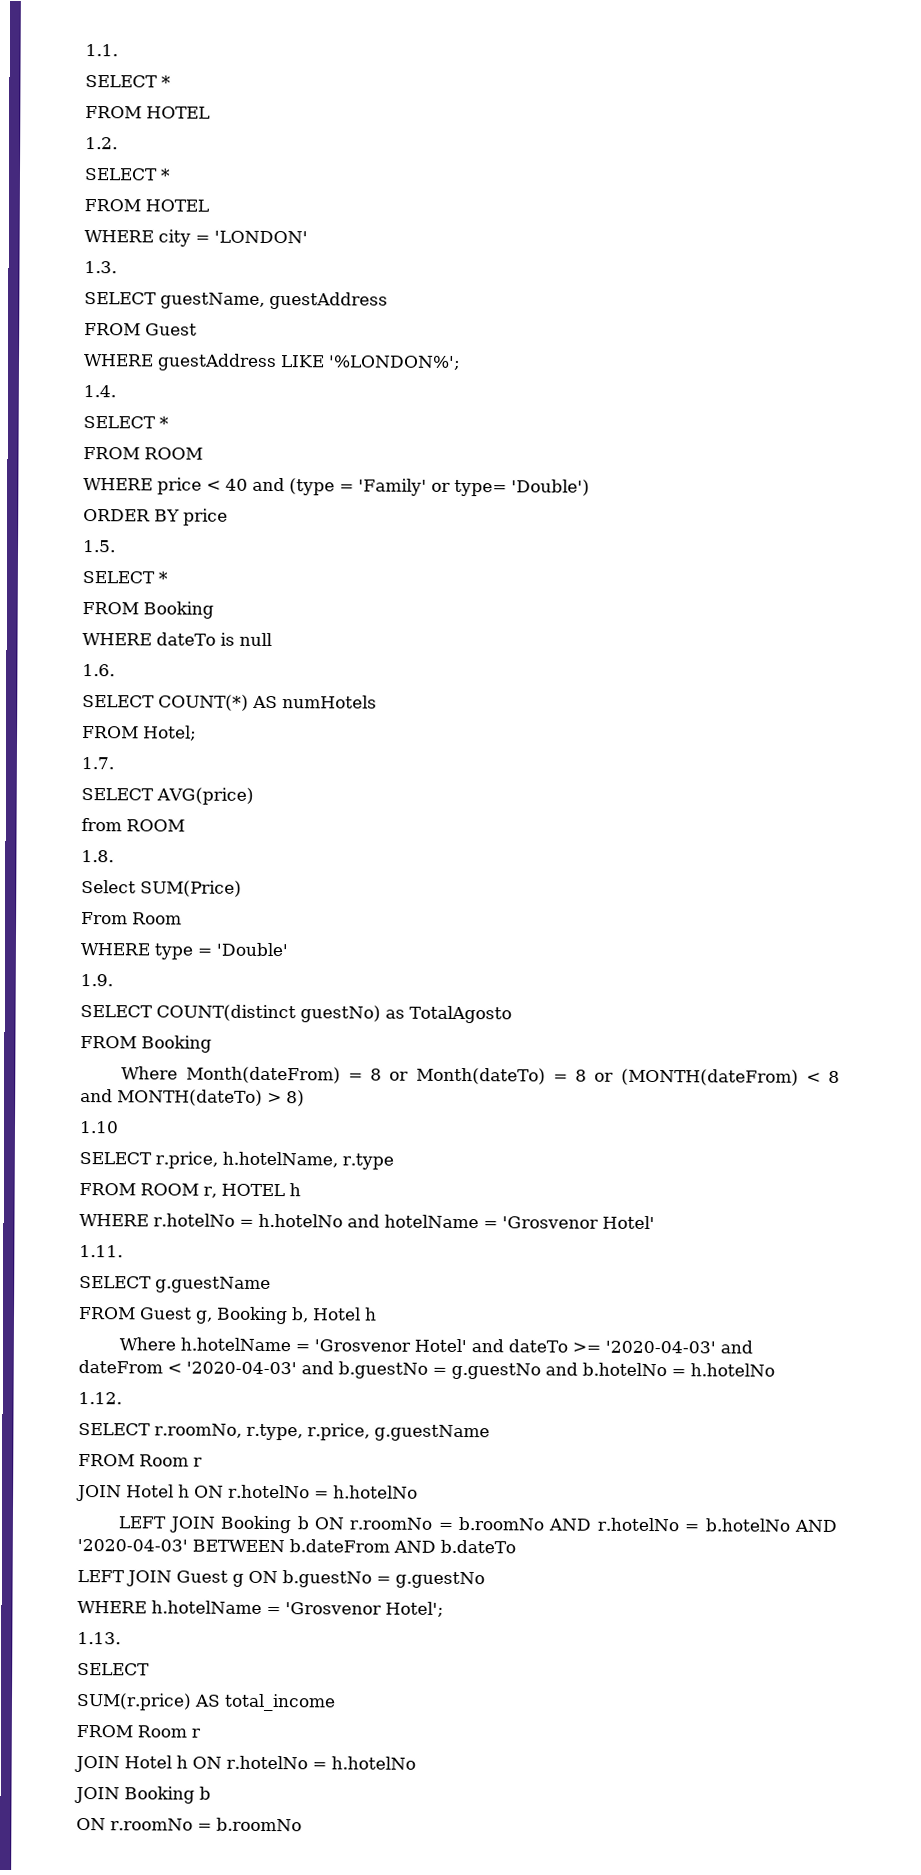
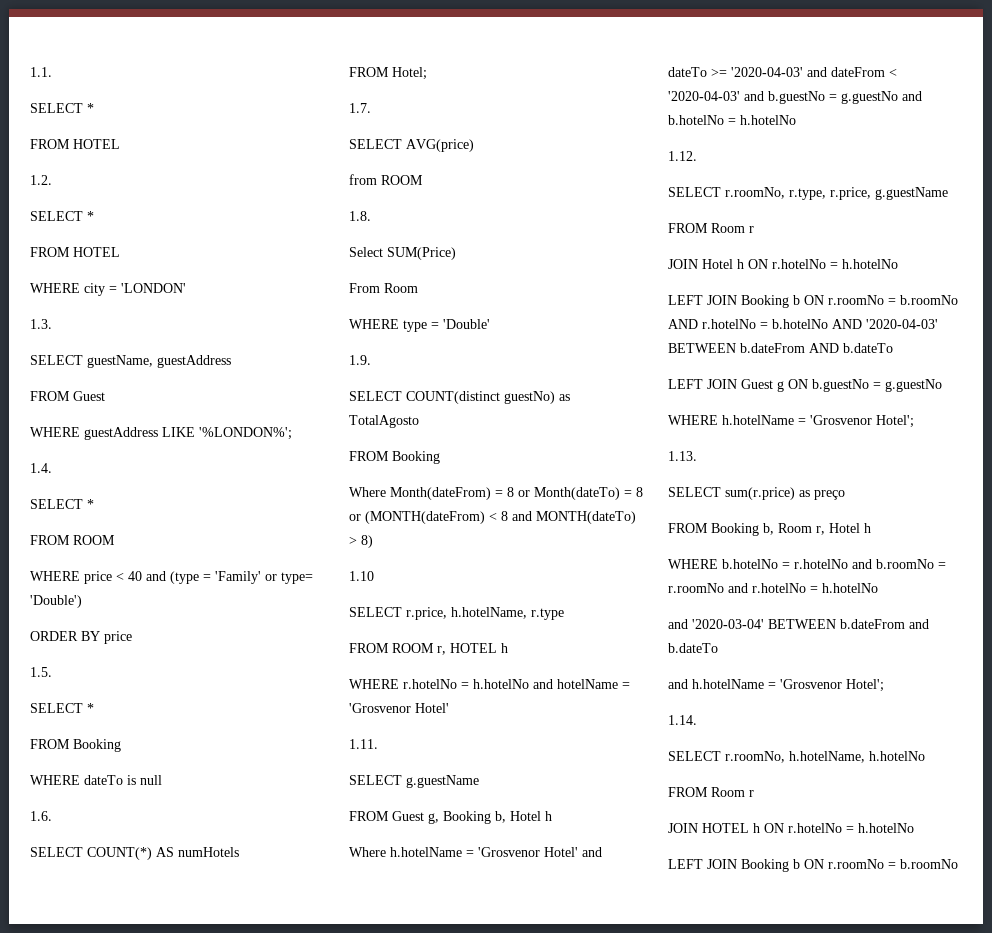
  1.13.
- SELECT
- SUM(r.price) AS total_income
+ SELECT sum(r.price) as preço
+ FROM Booking b, Room r, Hotel h
+ WHERE b.hotelNo = r.hotelNo and b.roomNo = r.roomNo and r.hotelNo = h.hotelNo
+ and '2020-03-04' BETWEEN b.dateFrom and b.dateTo
+ and h.hotelName = 'Grosvenor Hotel';
+ 1.14.
+ SELECT r.roomNo, h.hotelName, h.hotelNo
  FROM Room r
- JOIN Hotel h ON r.hotelNo = h.hotelNo
- JOIN Booking b
- ON r.roomNo = b.roomNo
+ JOIN HOTEL h ON r.hotelNo = h.hotelNo
+ LEFT JOIN Booking b ON r.roomNo = b.roomNo

